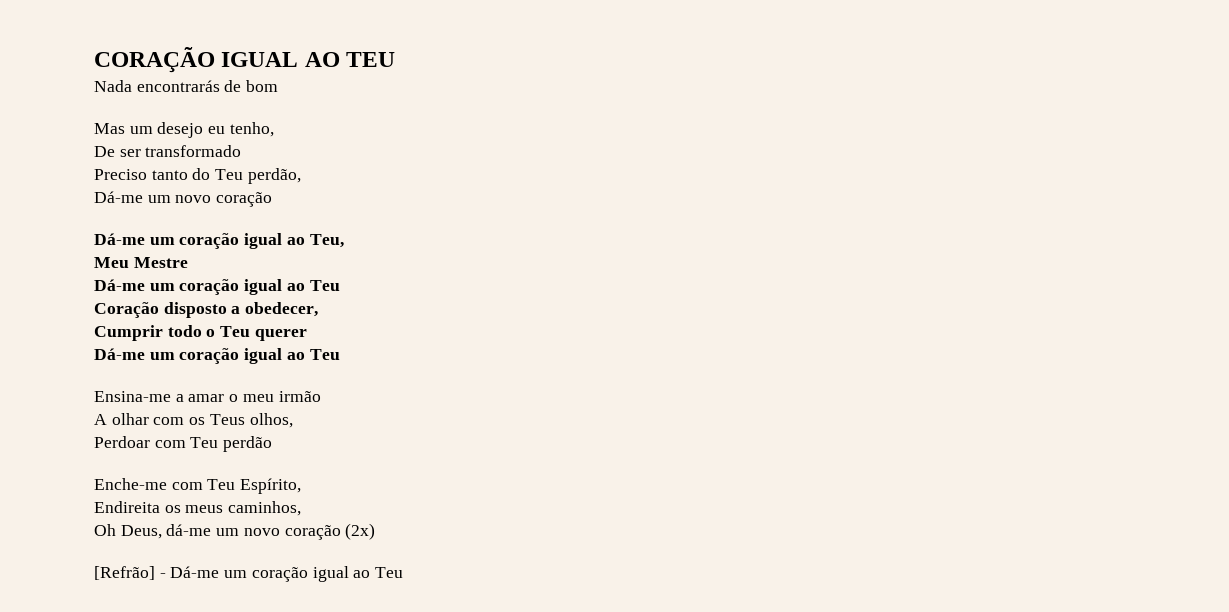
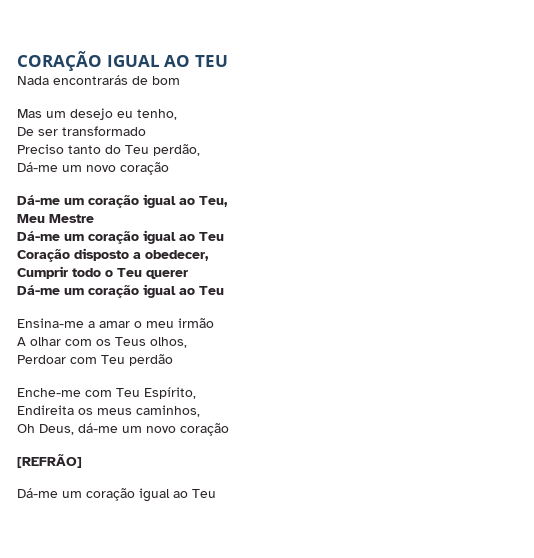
- Oh Deus, dá-me um novo coração (2x)
- [Refrão] - Dá-me um coração igual ao Teu
+ Oh Deus, dá-me um novo coração
+ [REFRÃO]
+ Dá-me um coração igual ao Teu

